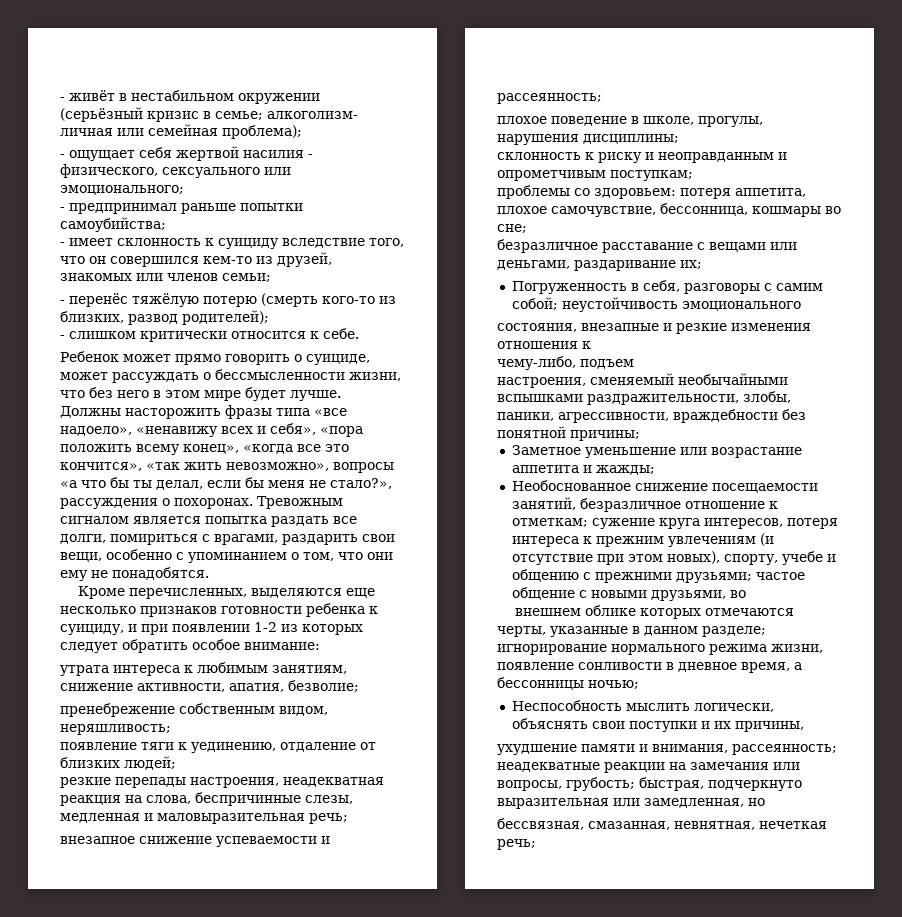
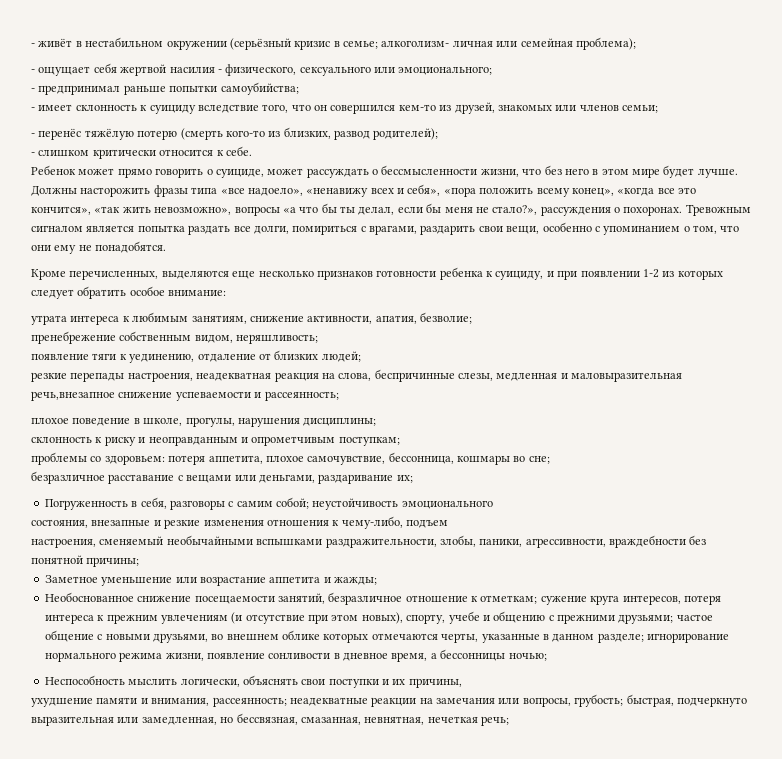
- резкие перепады настроения, неадекватная реакция на слова, беспричинные слезы, медленная и маловыразительная речь;
- внезапное снижение успеваемости и рассеянность;
+ резкие перепады настроения, неадекватная реакция на слова, беспричинные слезы, медленная и маловыразительная речь,внезапное снижение успеваемости и рассеянность;
- состояния, внезапные и резкие изменения отношения к
- чему-либо, подъем
+ состояния, внезапные и резкие изменения отношения к чему-либо, подъем
- Необоснованное снижение посещаемости занятий, безразличное отношение к отметкам; сужение круга интересов, потеря интереса к прежним увлечениям (и отсутствие при этом новых), спорту, учебе и общению с прежними друзьями; частое общение с новыми друзьями, во
- внешнем облике которых отмечаются черты, указанные в данном разделе; игнорирование нормального режима жизни, появление сонливости в дневное время, а бессонницы ночью;
+ Необоснованное снижение посещаемости занятий, безразличное отношение к отметкам; сужение круга интересов, потеря интереса к прежним увлечениям (и отсутствие при этом новых), спорту, учебе и общению с прежними друзьями; частое общение с новыми друзьями, во внешнем облике которых отмечаются черты, указанные в данном разделе; игнорирование нормального режима жизни, появление сонливости в дневное время, а бессонницы ночью;
- ухудшение памяти и внимания, рассеянность; неадекватные реакции на замечания или вопросы, грубость; быстрая, подчеркнуто выразительная или замедленная, но
- бессвязная, смазанная, невнятная, нечеткая речь;
+ ухудшение памяти и внимания, рассеянность; неадекватные реакции на замечания или вопросы, грубость; быстрая, подчеркнуто выразительная или замедленная, но бессвязная, смазанная, невнятная, нечеткая речь;

